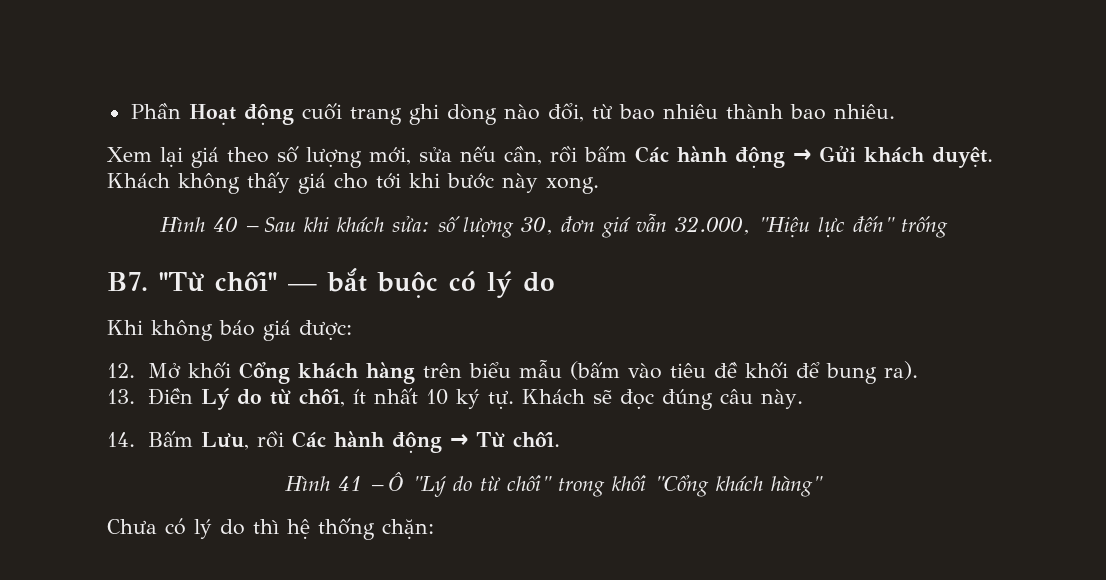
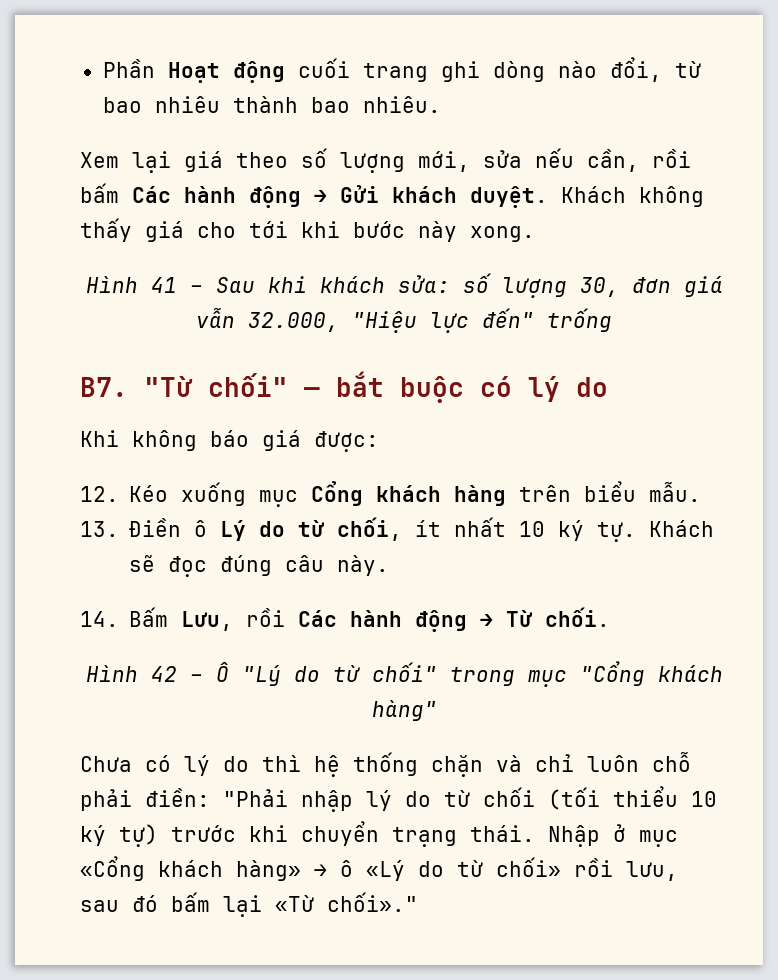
- Hình 40 – Sau khi khách sửa: số lượng 30, đơn giá vẫn 32.000, "Hiệu lực đến" trống
+ Hình 41 – Sau khi khách sửa: số lượng 30, đơn giá vẫn 32.000, "Hiệu lực đến" trống
- 12. Mở khối Cổng khách hàng trên biểu mẫu (bấm vào tiêu đề khối để bung ra).
+ 12. Kéo xuống mục Cổng khách hàng trên biểu mẫu.
- 13. Điền Lý do từ chối, ít nhất 10 ký tự.
+ 13. Điền ô Lý do từ chối, ít nhất 10 ký tự.
- Hình 41 – Ô "Lý do từ chối" trong khối "Cổng khách hàng"
+ Hình 42 – Ô "Lý do từ chối" trong mục "Cổng khách hàng"
- Chưa có lý do thì hệ thống chặn:
+ Chưa có lý do thì hệ thống chặn và chỉ luôn chỗ phải điền: "Phải nhập lý do từ chối (tối thiểu 10 ký tự) trước khi chuyển trạng thái. Nhập ở mục «Cổng khách hàng» → ô «Lý do từ chối» rồi lưu, sau đó bấm lại «Từ chối»."

